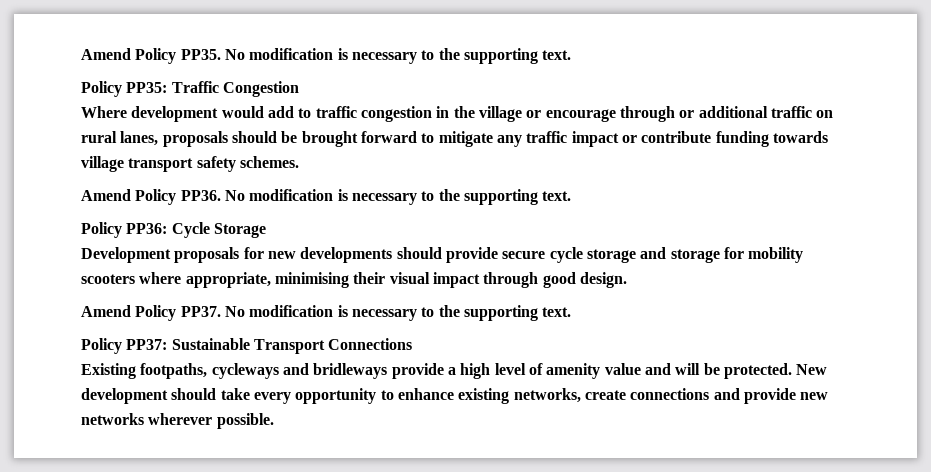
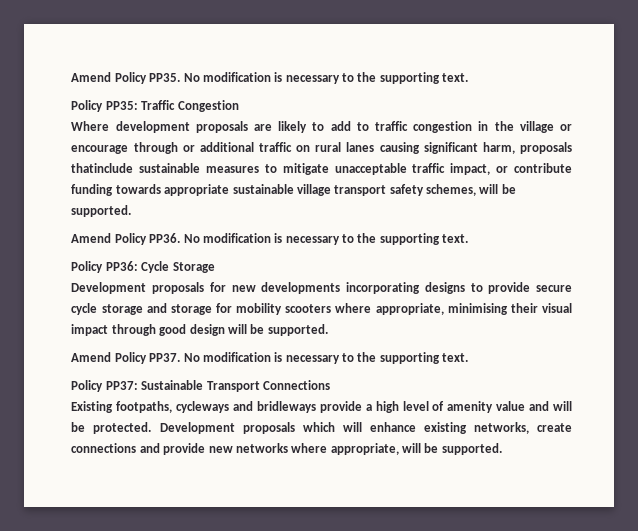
- Where development would add to traffic congestion in the village or encourage through or additional traffic on rural lanes, proposals should be brought forward to mitigate any traffic impact or contribute funding towards village transport safety schemes.
+ Where development proposals are likely to add to traffic congestion in the village or encourage through or additional traffic on rural lanes causing significant harm, proposals thatinclude sustainable measures to mitigate unacceptable traffic impact, or contribute funding towards appropriate sustainable village transport safety schemes, will be supported.
- Development proposals for new developments should provide secure cycle storage and storage for mobility scooters where appropriate, minimising their visual impact through good design.
+ Development proposals for new developments incorporating designs to provide secure cycle storage and storage for mobility scooters where appropriate, minimising their visual impact through good design will be supported.
- New development should take every opportunity to enhance existing networks, create connections and provide new networks wherever possible.
+ Development proposals which will enhance existing networks, create connections and provide new networks where appropriate, will be supported.

